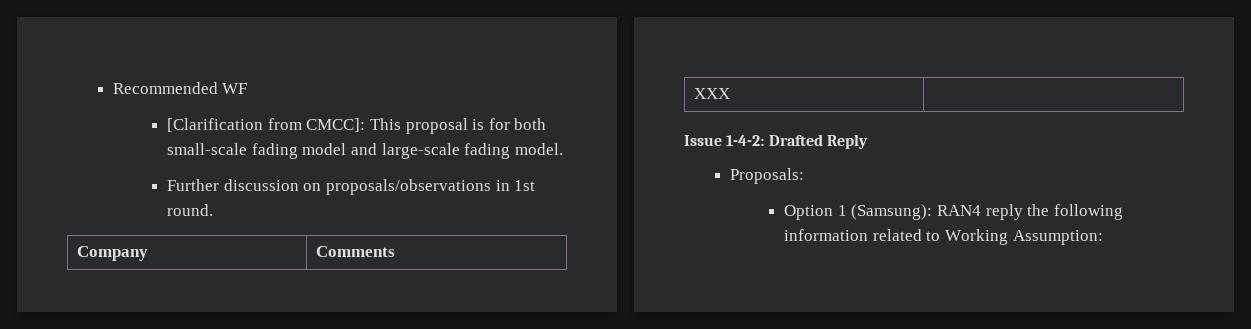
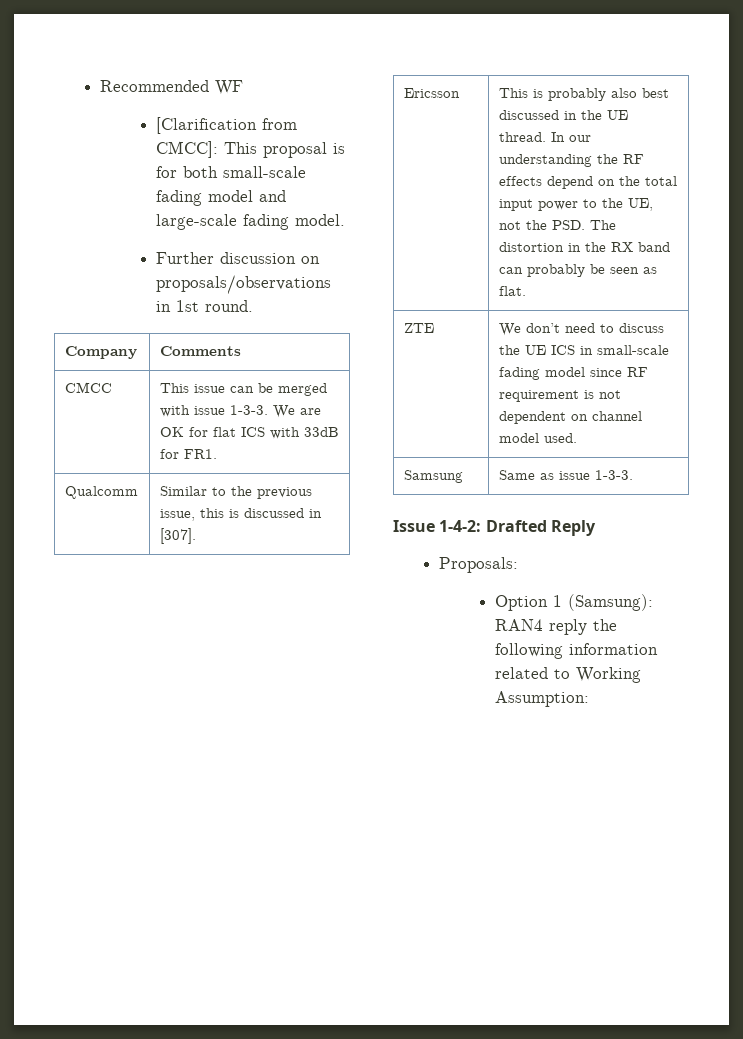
- XXX |
+ CMCC | This issue can be merged with issue 1-3-3. We are OK for flat ICS with 33dB for FR1.
+ Qualcomm | Similar to the previous issue, this is discussed in [307].
+ Ericsson | This is probably also best discussed in the UE thread. In our understanding the RF effects depend on the total input power to the UE, not the PSD. The distortion in the RX band can probably be seen as flat.
+ ZTE | We don’t need to discuss the UE ICS in small-scale fading model since RF requirement is not dependent on channel model used.
+ Samsung | Same as issue 1-3-3.

